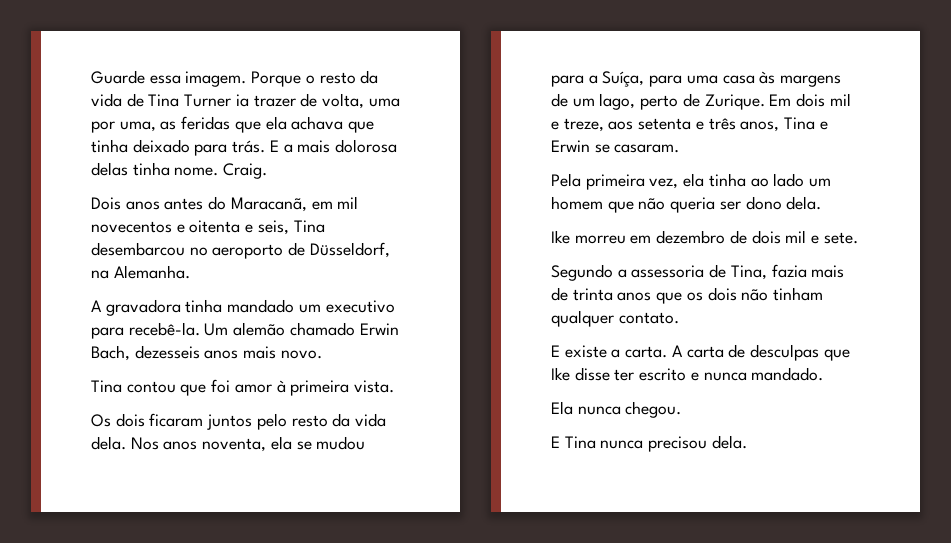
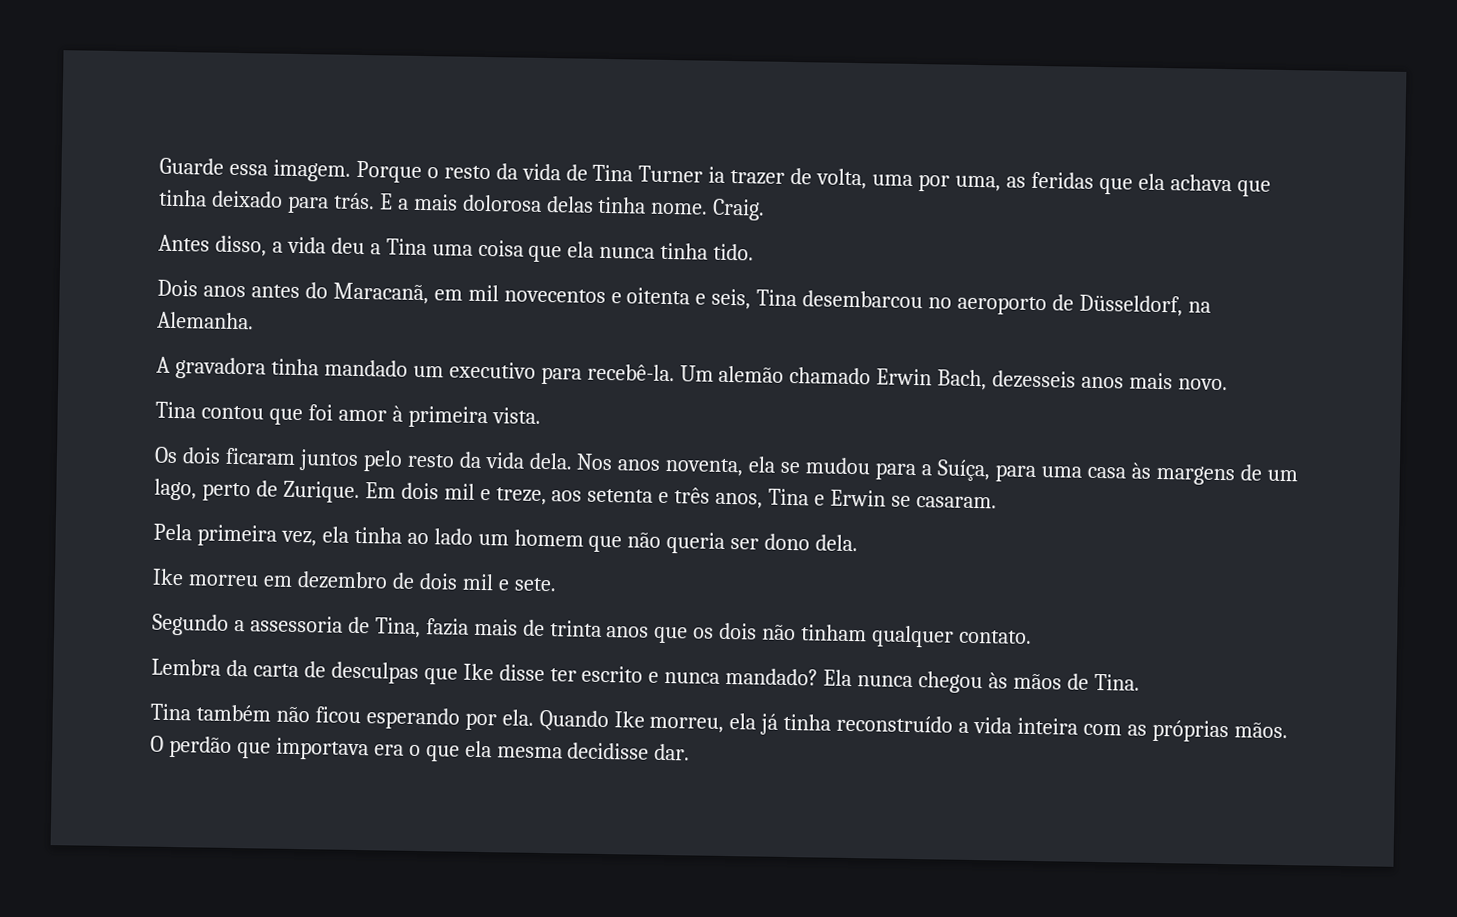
+ Antes disso, a vida deu a Tina uma coisa que ela nunca tinha tido.
- E existe a carta. A carta de desculpas que Ike disse ter escrito e nunca mandado.
- Ela nunca chegou.
- E Tina nunca precisou dela.
+ Lembra da carta de desculpas que Ike disse ter escrito e nunca mandado? Ela nunca chegou às mãos de Tina.
+ Tina também não ficou esperando por ela. Quando Ike morreu, ela já tinha reconstruído a vida inteira com as próprias mãos. O perdão que importava era o que ela mesma decidisse dar.

